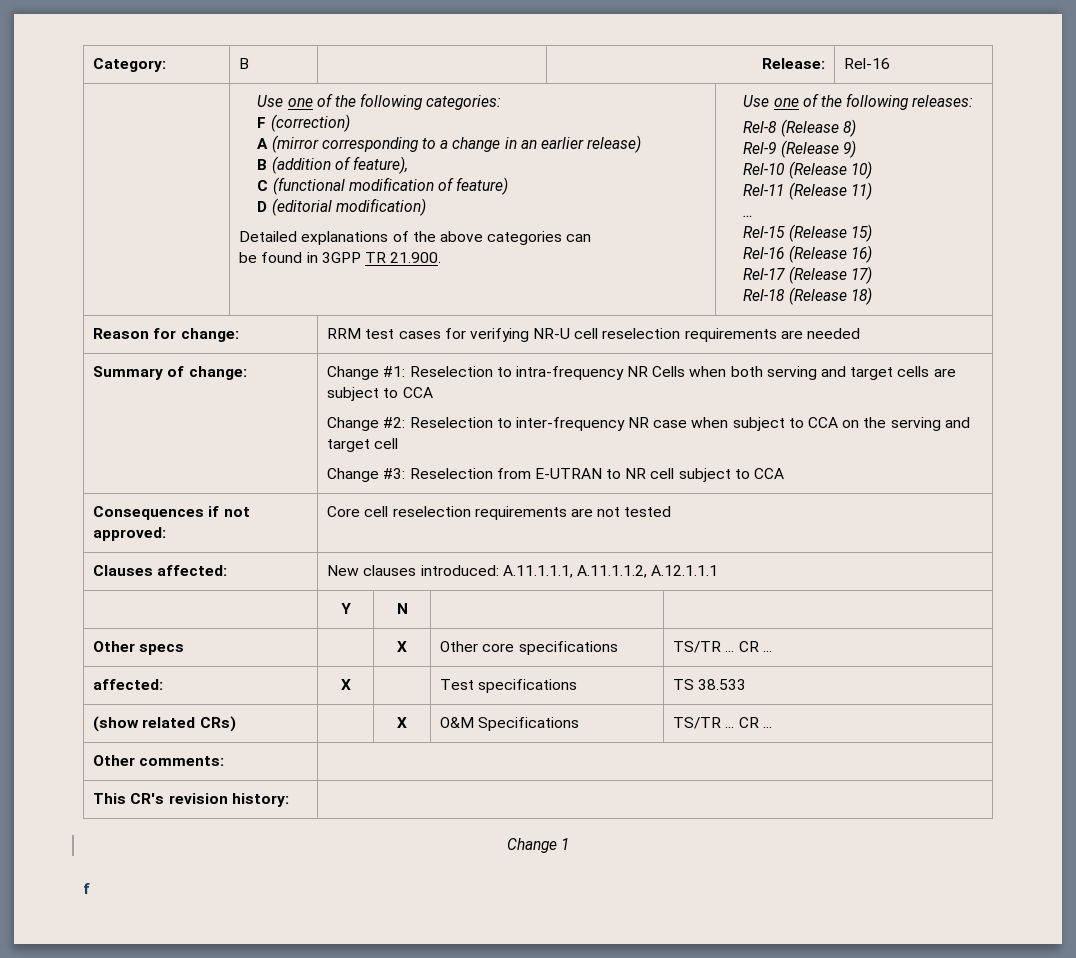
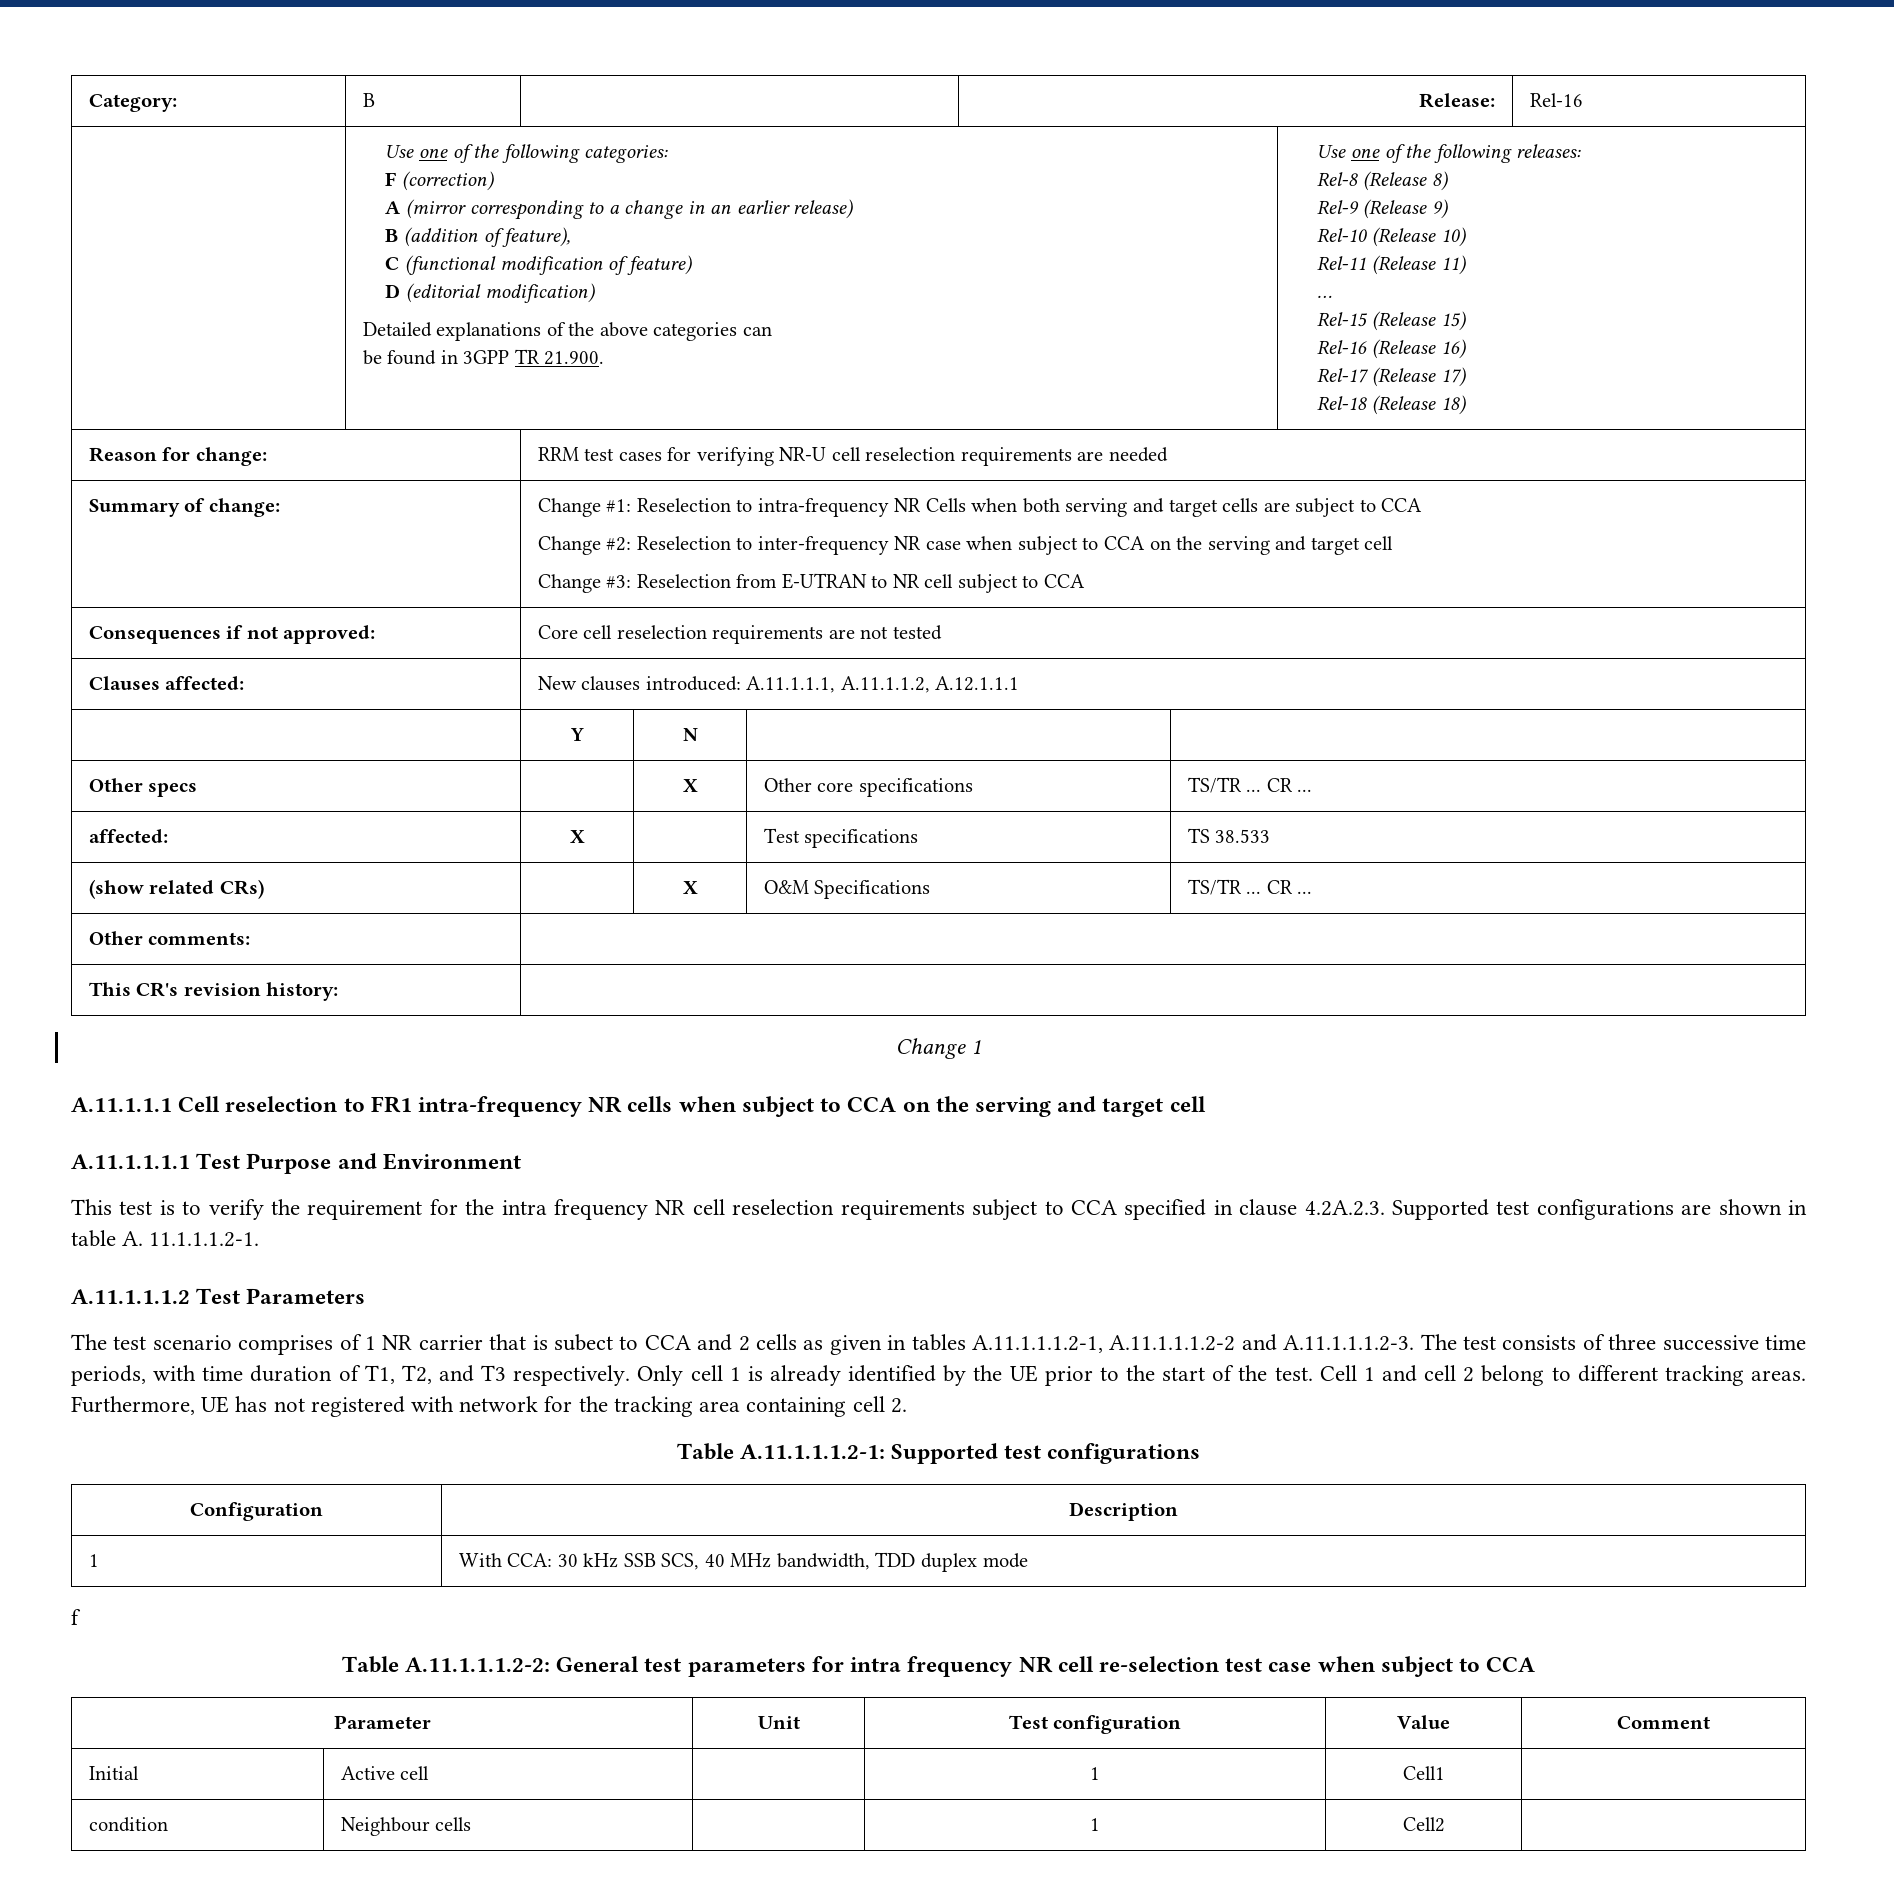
+ A.11.1.1.1 Cell reselection to FR1 intra-frequency NR cells when subject to CCA on the serving and target cell
+ A.11.1.1.1.1 Test Purpose and Environment
+ This test is to verify the requirement for the intra frequency NR cell reselection requirements subject to CCA specified in clause 4.2A.2.3. Supported test configurations are shown in table A. 11.1.1.1.2-1.
+ A.11.1.1.1.2 Test Parameters
+ The test scenario comprises of 1 NR carrier that is subect to CCA and 2 cells as given in tables A.11.1.1.1.2-1, A.11.1.1.1.2-2 and A.11.1.1.1.2-3. The test consists of three successive time periods, with time duration of T1, T2, and T3 respectively. Only cell 1 is already identified by the UE prior to the start of the test. Cell 1 and cell 2 belong to different tracking areas. Furthermore, UE has not registered with network for the tracking area containing cell 2.
+ Table A.11.1.1.1.2-1: Supported test configurations
+ Configuration | Description
+ 1 | With CCA: 30 kHz SSB SCS, 40 MHz bandwidth, TDD duplex mode
  f
+ Table A.11.1.1.1.2-2: General test parameters for intra frequency NR cell re-selection test case when subject to CCA
+ Parameter | Unit | Test configuration | Value | Comment
+ Initial | Active cell | | 1 | Cell1 |
+ condition | Neighbour cells | | 1 | Cell2 |

